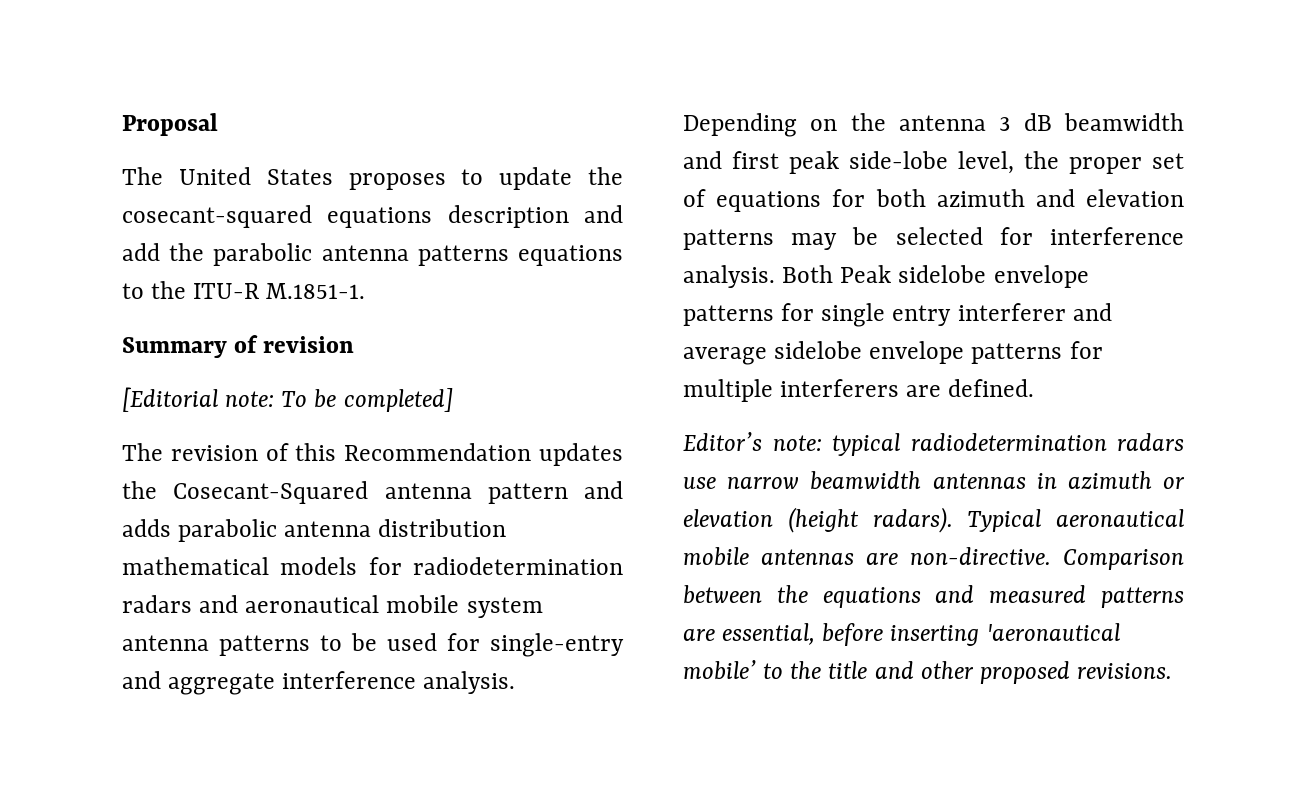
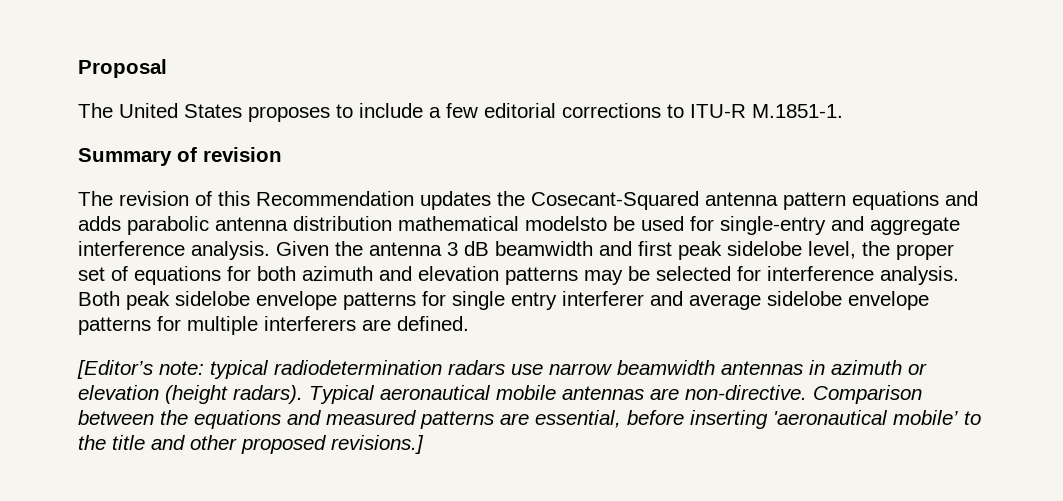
- The United States proposes to update the cosecant-squared equations description and add the parabolic antenna patterns equations to the ITU-R M.1851-1.
+ The United States proposes to include a few editorial corrections to ITU-R M.1851-1.
- [Editorial note: To be completed]
- The revision of this Recommendation updates the Cosecant-Squared antenna pattern and adds parabolic antenna distribution mathematical models for radiodetermination radars and aeronautical mobile system antenna patterns to be used for single-entry and aggregate interference analysis.
+ The revision of this Recommendation updates the Cosecant-Squared antenna pattern equations and adds parabolic antenna distribution mathematical modelsto be used for single-entry and aggregate interference analysis.
- Depending on the antenna 3 dB beamwidth and first peak side-lobe level, the proper set of equations for both azimuth and elevation patterns may be selected for interference analysis.
+ Given the antenna 3 dB beamwidth and first peak sidelobe level, the proper set of equations for both azimuth and elevation patterns may be selected for interference analysis.
- Both Peak sidelobe envelope patterns for single entry interferer and average sidelobe envelope patterns for multiple interferers are defined.
+ Both peak sidelobe envelope patterns for single entry interferer and average sidelobe envelope patterns for multiple interferers are defined.
- Editor’s note: typical radiodetermination radars use narrow beamwidth antennas in azimuth or elevation (height radars).
+ [Editor’s note: typical radiodetermination radars use narrow beamwidth antennas in azimuth or elevation (height radars).
- Comparison between the equations and measured patterns are essential, before inserting 'aeronautical mobile’ to the title and other proposed revisions.
+ Comparison between the equations and measured patterns are essential, before inserting 'aeronautical mobile’ to the title and other proposed revisions.]

